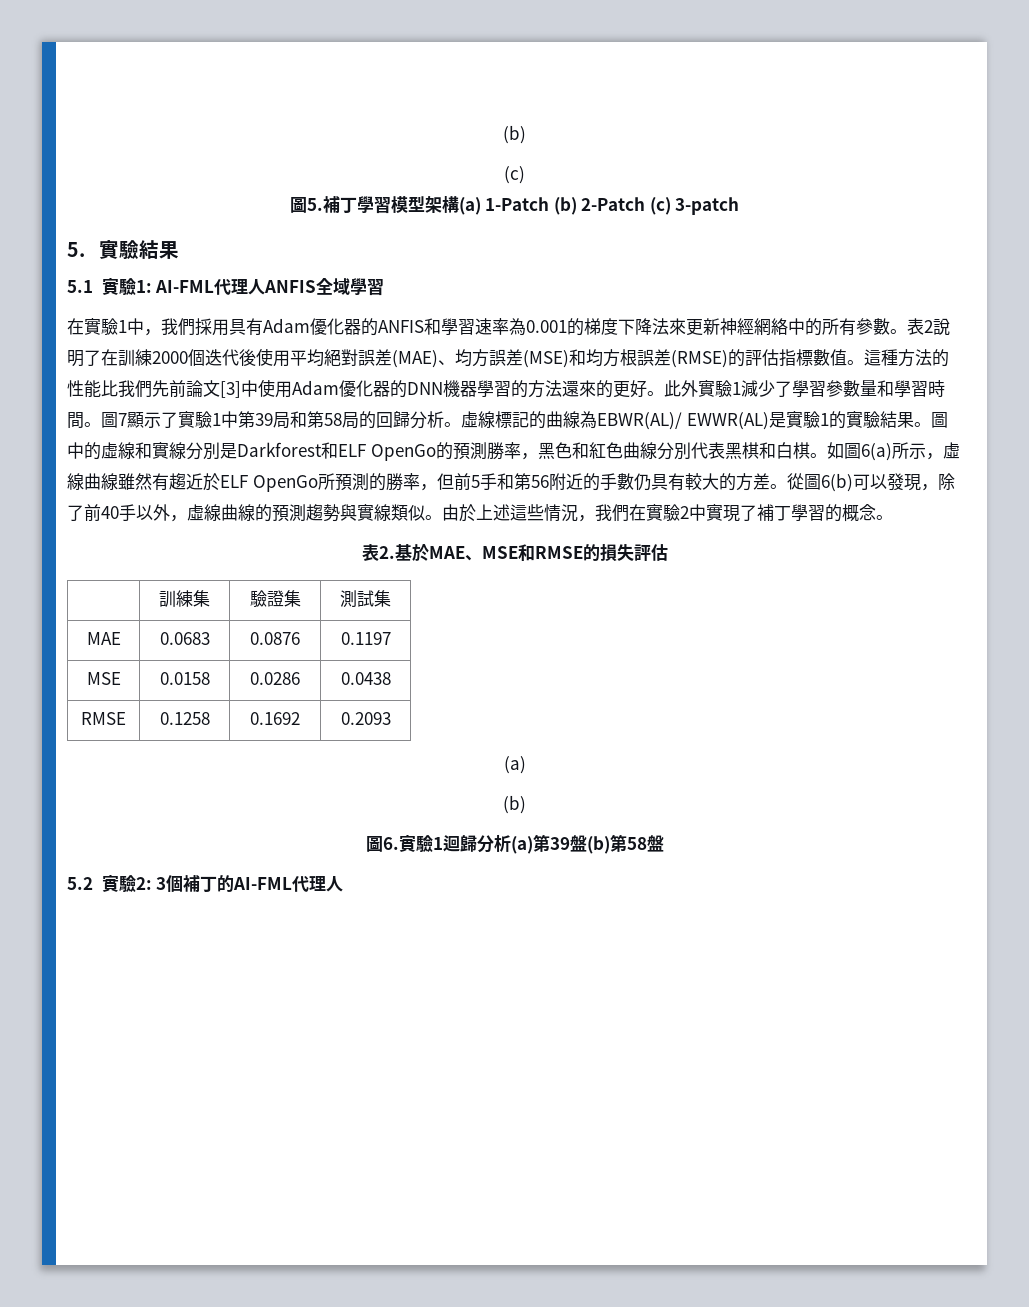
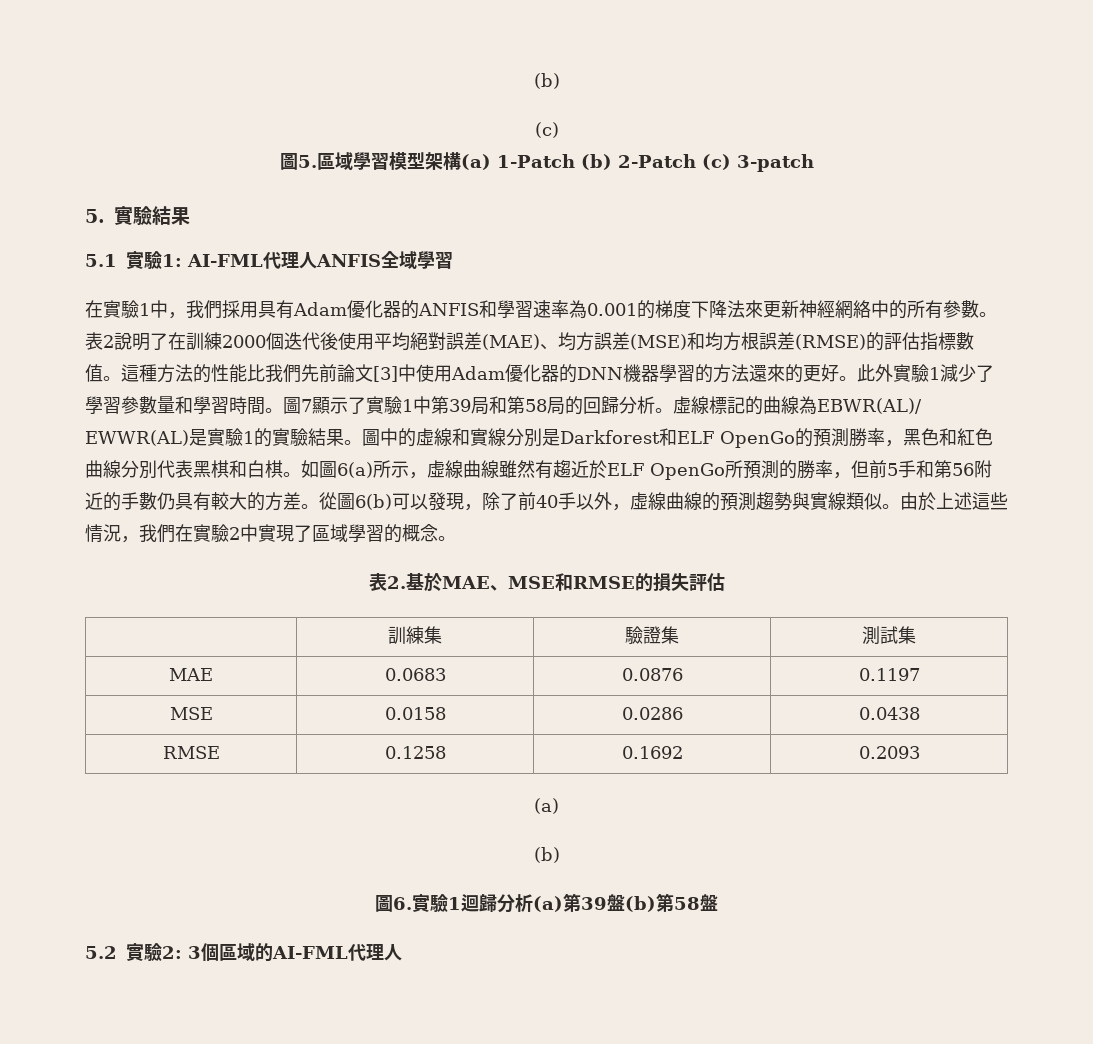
- 圖5.補丁學習模型架構(a) 1-Patch (b) 2-Patch (c) 3-patch
+ 圖5.區域學習模型架構(a) 1-Patch (b) 2-Patch (c) 3-patch
- 由於上述這些情況，我們在實驗2中實現了補丁學習的概念。
+ 由於上述這些情況，我們在實驗2中實現了區域學習的概念。
- 5.2實驗2: 3個補丁的AI-FML代理人
+ 5.2實驗2: 3個區域的AI-FML代理人

